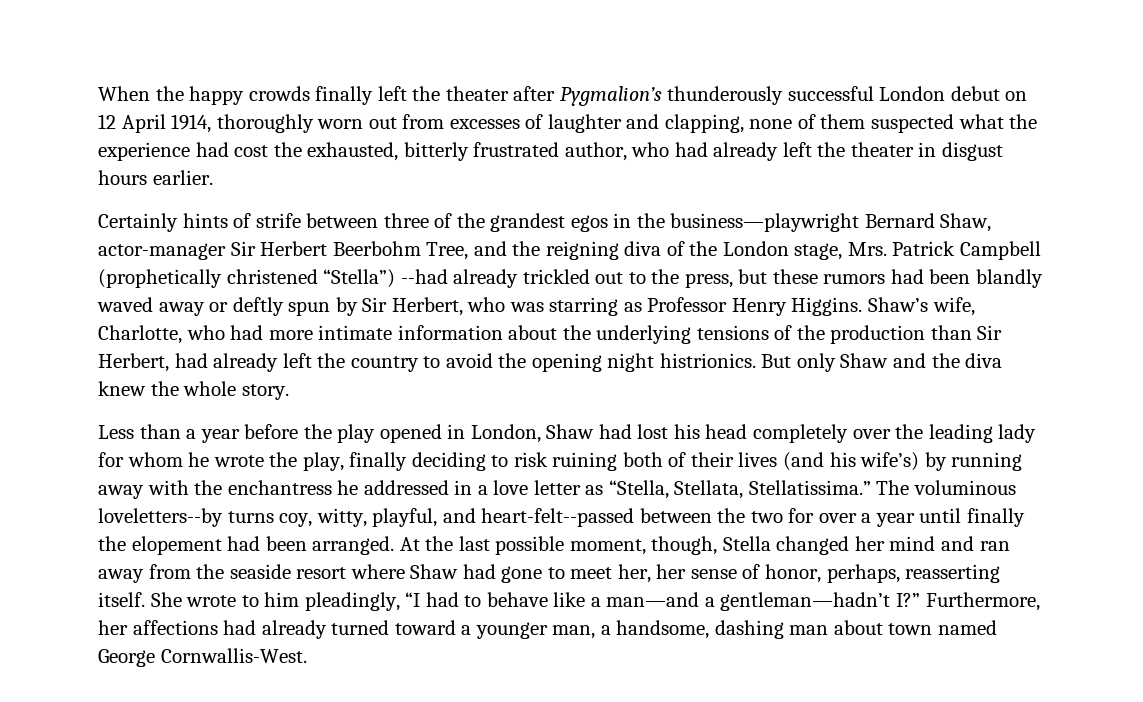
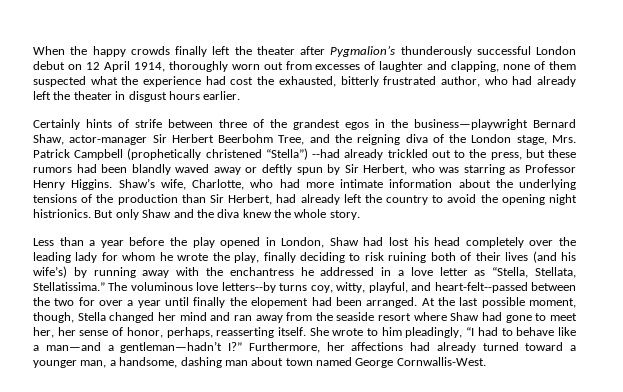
- The voluminous loveletters--by turns coy, witty, playful, and heart-felt--passed between the two for over a year until finally the elopement had been arranged.
+ The voluminous love letters--by turns coy, witty, playful, and heart-felt--passed between the two for over a year until finally the elopement had been arranged.

